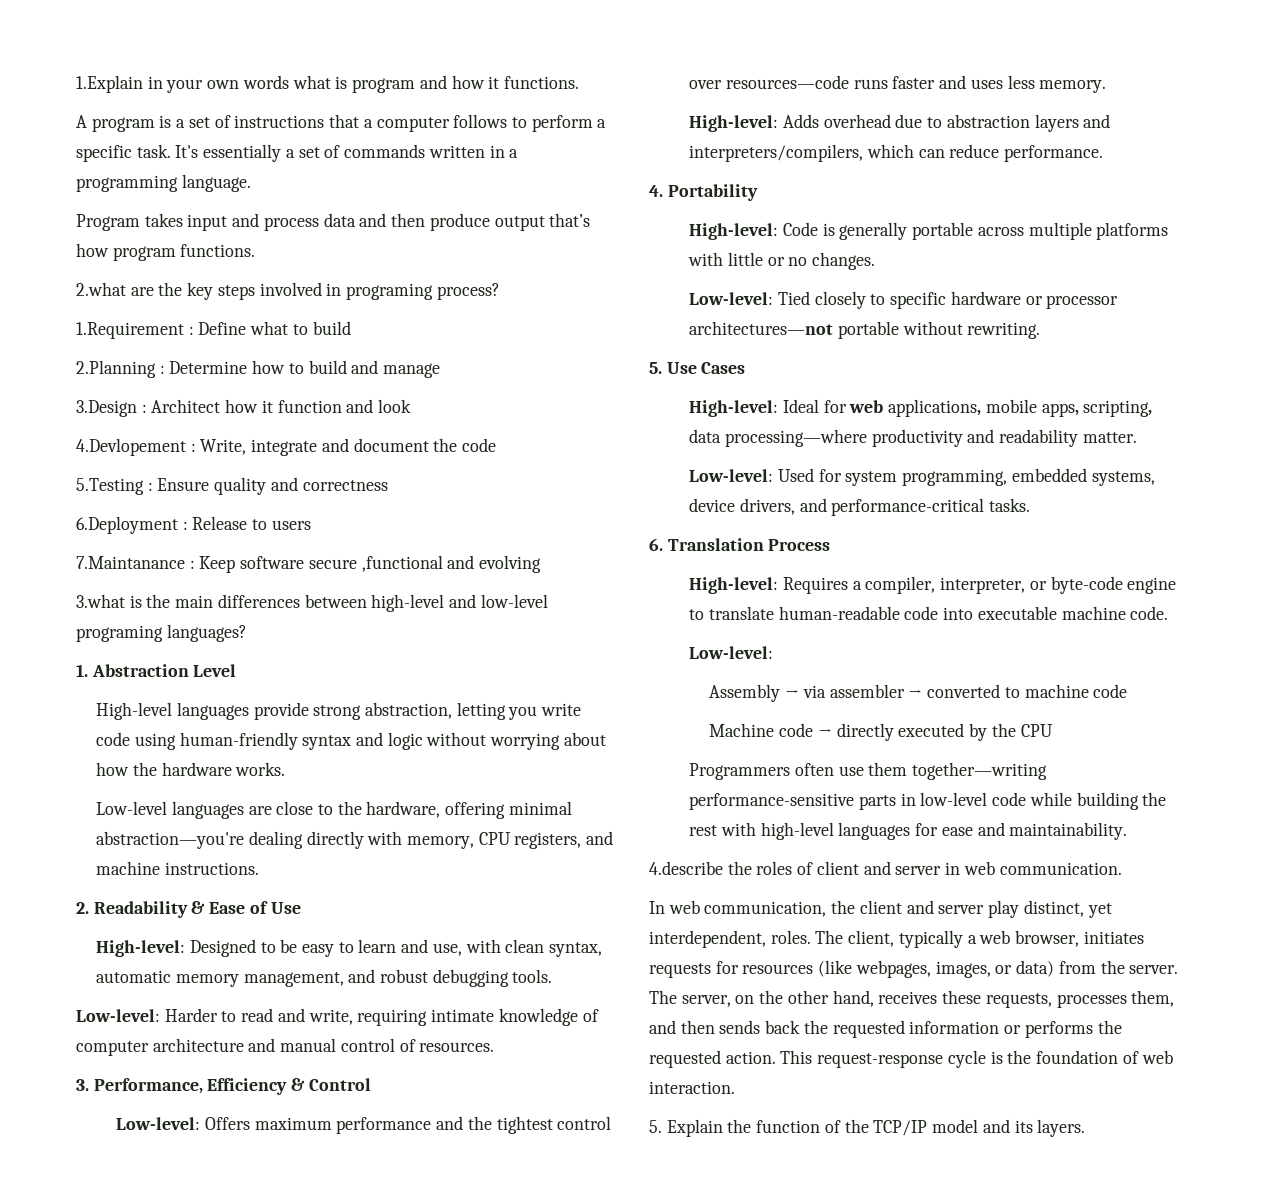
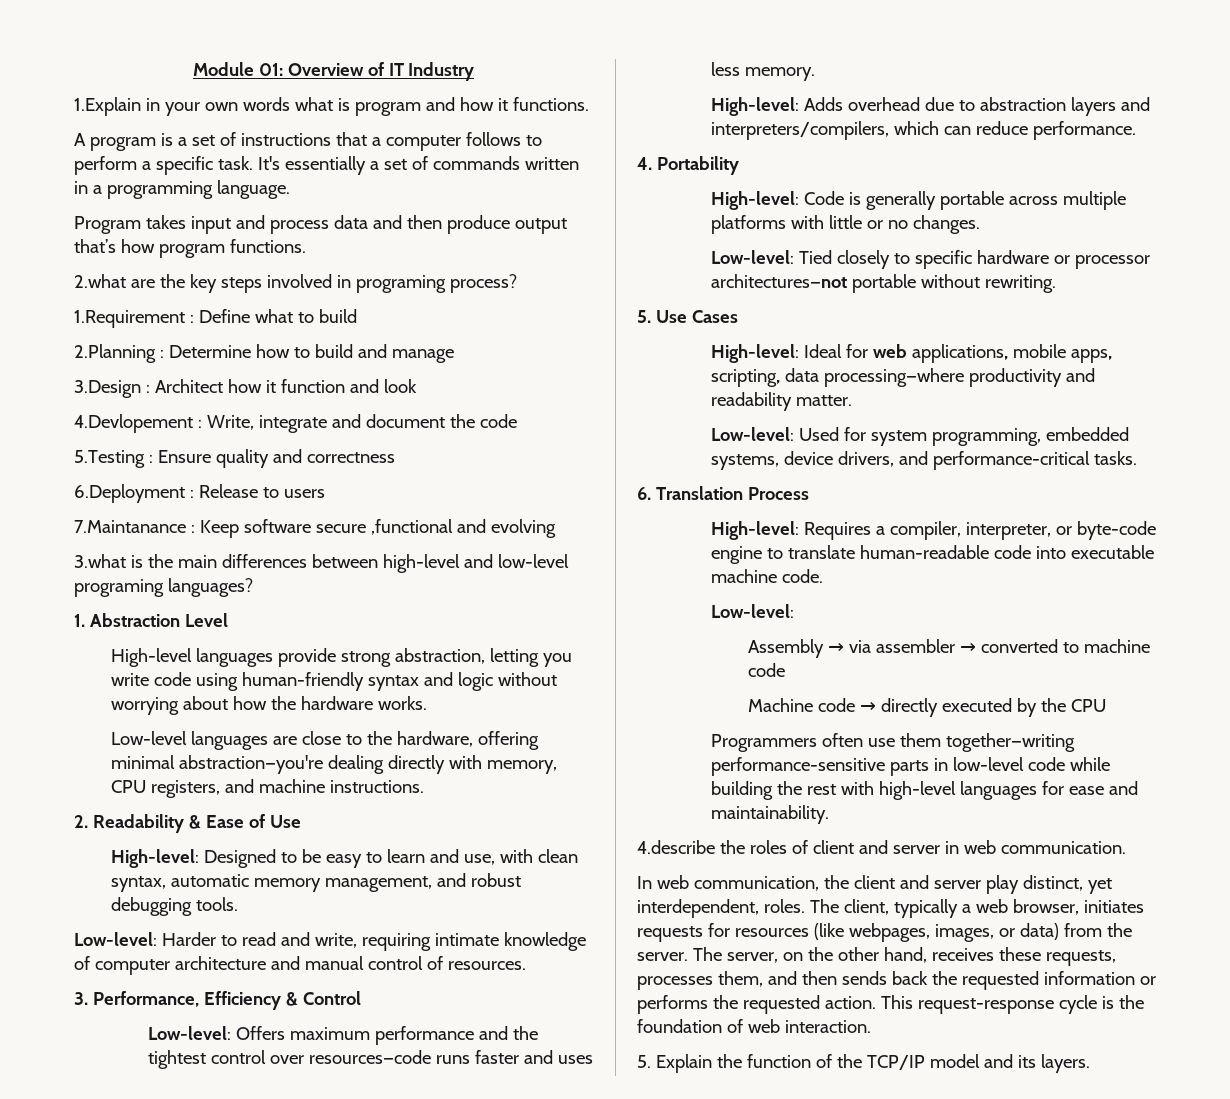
+ Module 01: Overview of IT Industry

